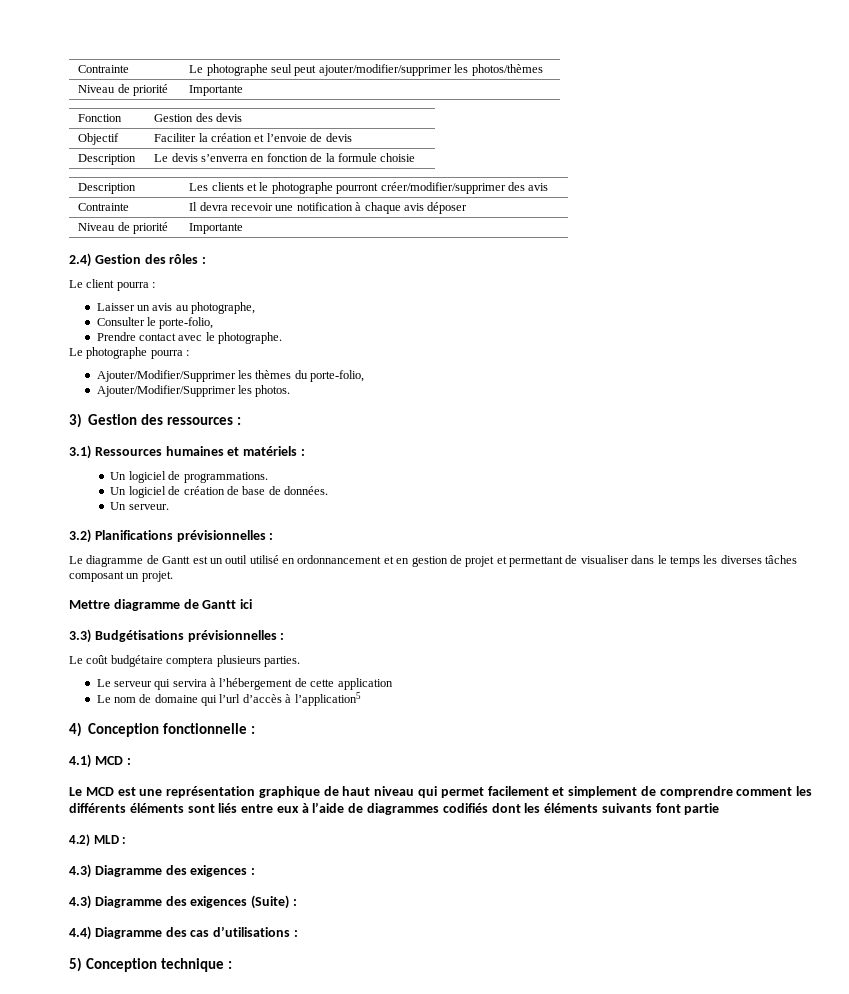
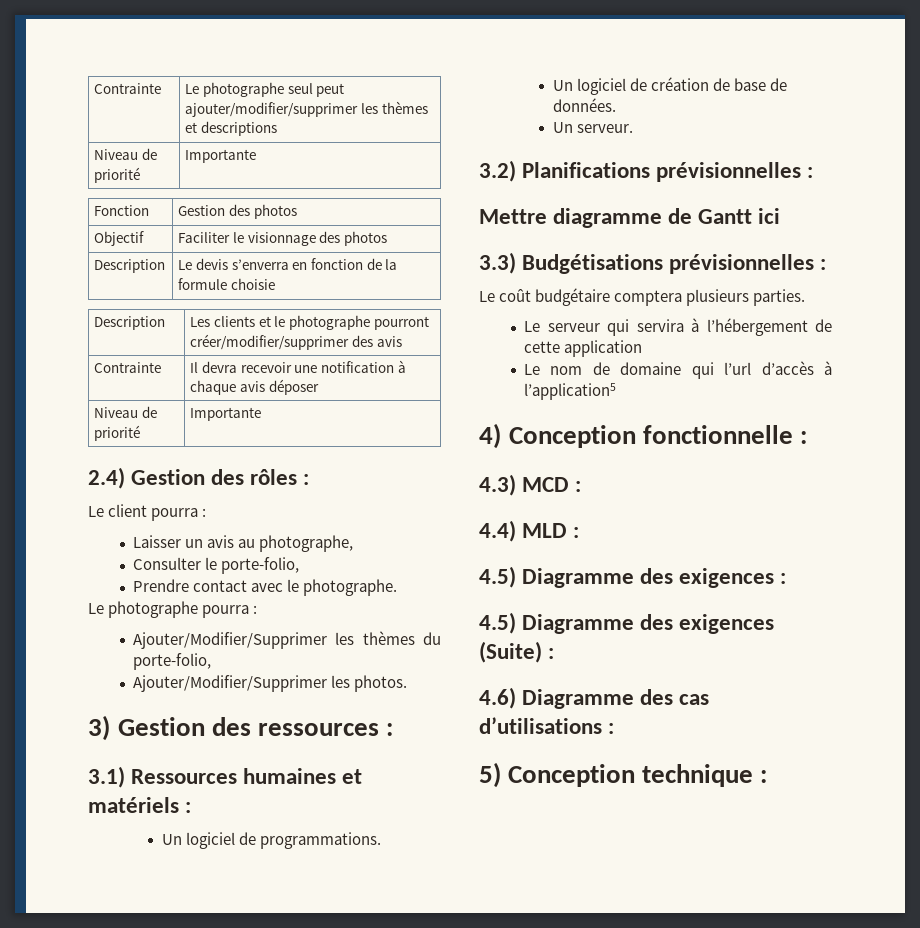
- Contrainte | Le photographe seul peut ajouter/modifier/supprimer les photos/thèmes
+ Contrainte | Le photographe seul peut ajouter/modifier/supprimer les thèmes et descriptions
- Fonction | Gestion des devis
+ Fonction | Gestion des photos
- Objectif | Faciliter la création et l’envoie de devis
+ Objectif | Faciliter le visionnage des photos
- Le diagramme de Gantt est un outil utilisé en ordonnancement et en gestion de projet et permettant de visualiser dans le temps les diverses tâches composant un projet.
- 4.1) MCD :
+ 4.3) MCD :
- Le MCD est une représentation graphique de haut niveau qui permet facilement et simplement de comprendre comment les différents éléments sont liés entre eux à l’aide de diagrammes codifiés dont les éléments suivants font partie
- 4.2) MLD :
+ 4.4) MLD :
- 4.3) Diagramme des exigences :
+ 4.5) Diagramme des exigences :
- 4.3) Diagramme des exigences (Suite) :
+ 4.5) Diagramme des exigences (Suite) :
- 4.4) Diagramme des cas d’utilisations :
+ 4.6) Diagramme des cas d’utilisations :

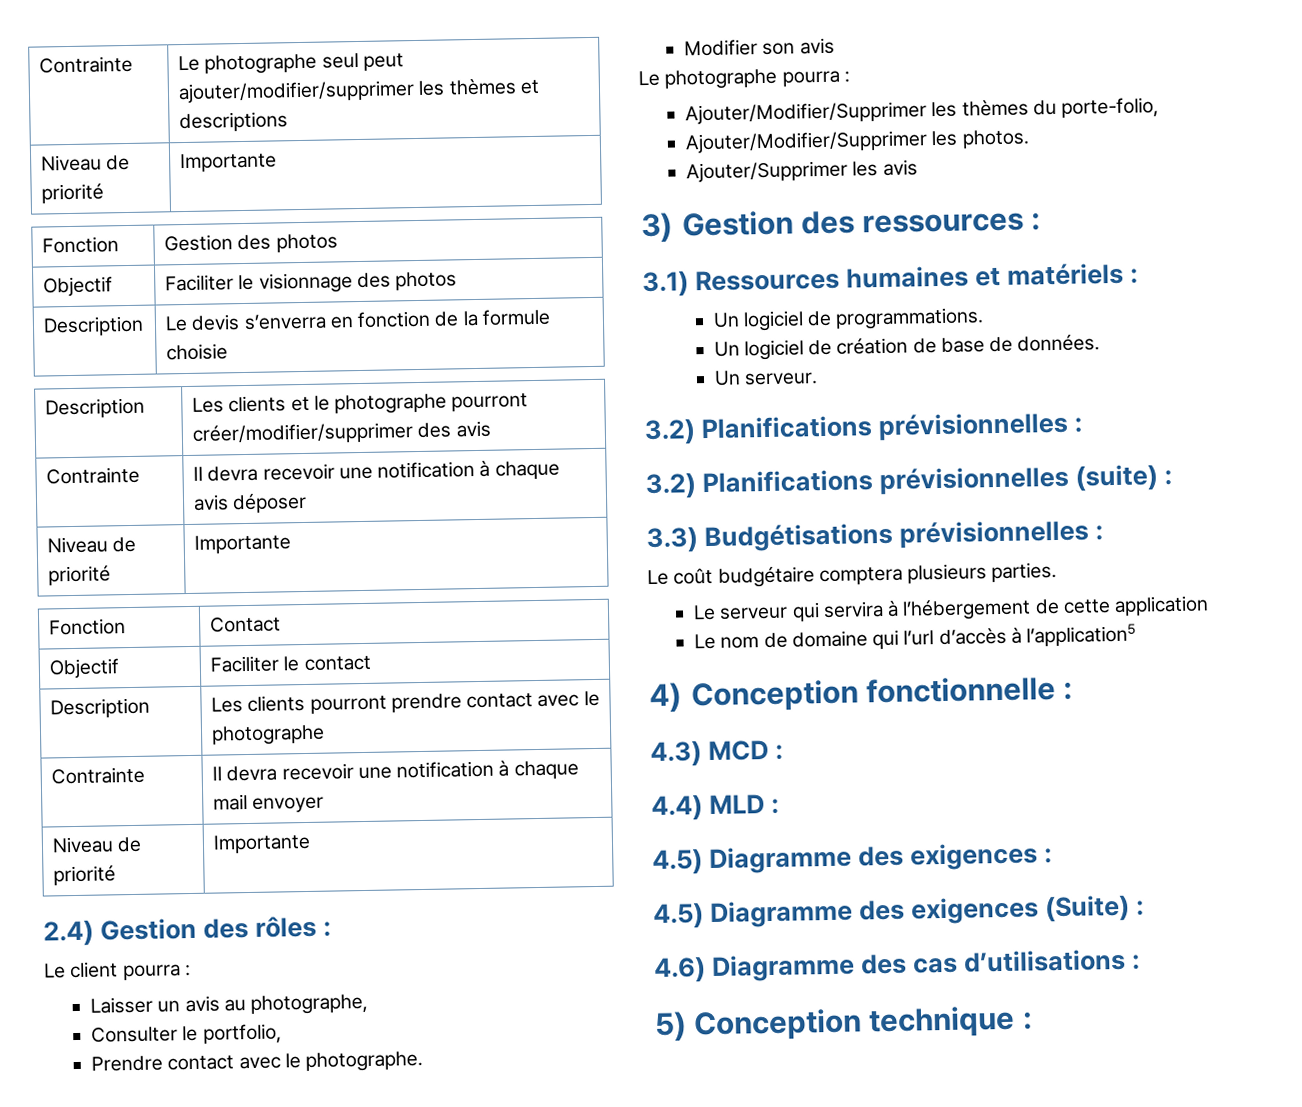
+ Fonction | Contact
+ Objectif | Faciliter le contact
+ Description | Les clients pourront prendre contact avec le photographe
+ Contrainte | Il devra recevoir une notification à chaque mail envoyer
+ Niveau de priorité | Importante
- Consulter le porte-folio,
+ Consulter le portfolio,
+ Modifier son avis
+ Ajouter/Supprimer les avis
- Mettre diagramme de Gantt ici
+ 3.2) Planifications prévisionnelles (suite) :

